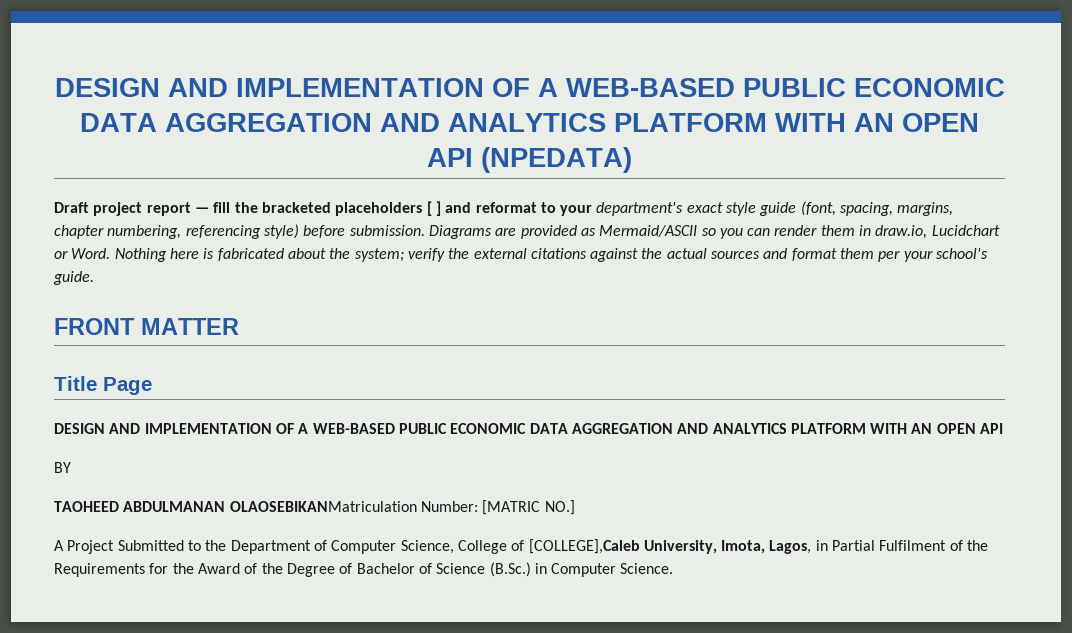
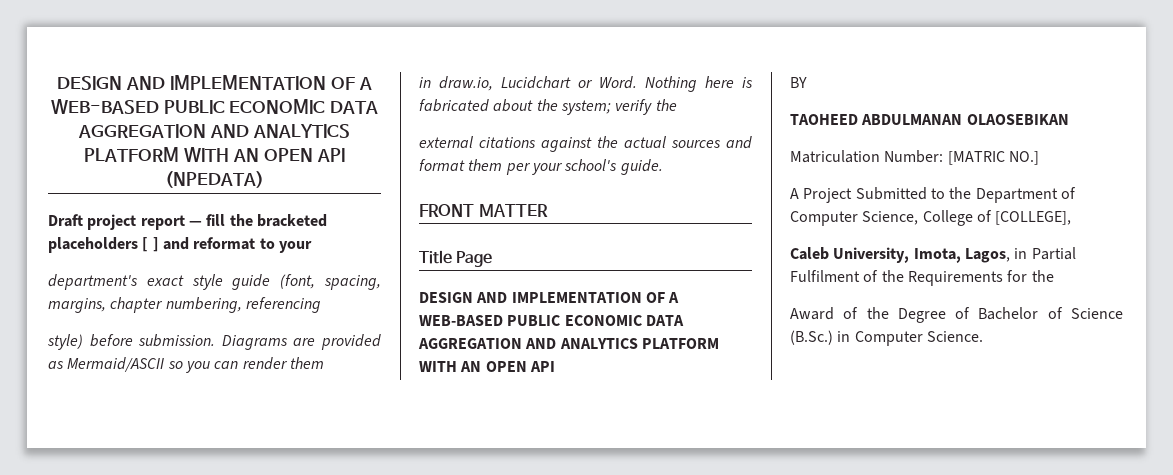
- Draft project report — fill the bracketed placeholders [ ] and reformat to your department's exact style guide (font, spacing, margins, chapter numbering, referencing style) before submission.
+ Draft project report — fill the bracketed placeholders [ ] and reformat to your
+ department's exact style guide (font, spacing, margins, chapter numbering, referencing
+ style) before submission.
- Diagrams are provided as Mermaid/ASCII so you can render them in draw.io, Lucidchart or Word.
+ Diagrams are provided as Mermaid/ASCII so you can render them
+ in draw.io, Lucidchart or Word.
- Nothing here is fabricated about the system; verify the external citations against the actual sources and format them per your school's guide.
+ Nothing here is fabricated about the system; verify the
+ external citations against the actual sources and format them per your school's guide.
- TAOHEED ABDULMANAN OLAOSEBIKANMatriculation Number: [MATRIC NO.]
+ TAOHEED ABDULMANAN OLAOSEBIKAN
+ Matriculation Number: [MATRIC NO.]
- A Project Submitted to the Department of Computer Science, College of [COLLEGE],Caleb University, Imota, Lagos, in Partial Fulfilment of the Requirements for the Award of the Degree of Bachelor of Science (B.Sc.) in Computer Science.
+ A Project Submitted to the Department of Computer Science, College of [COLLEGE],
+ Caleb University, Imota, Lagos, in Partial Fulfilment of the Requirements for the
+ Award of the Degree of Bachelor of Science (B.Sc.) in Computer Science.

